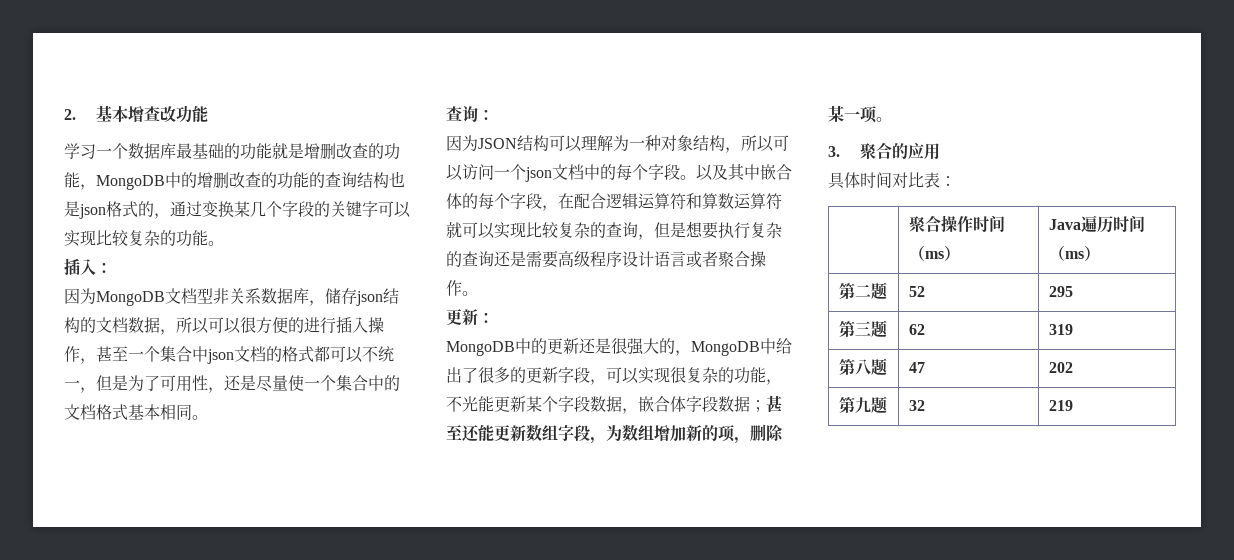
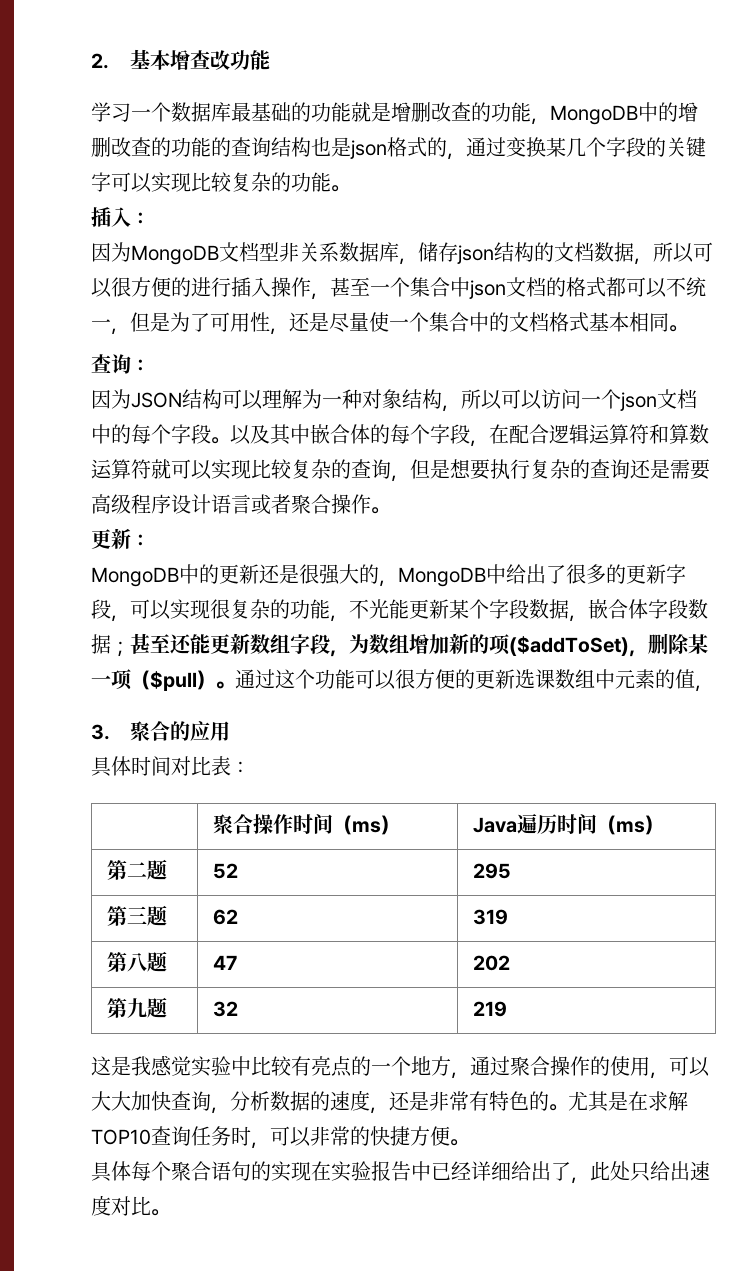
- MongoDB中的更新还是很强大的，MongoDB中给出了很多的更新字段，可以实现很复杂的功能，不光能更新某个字段数据，嵌合体字段数据；甚至还能更新数组字段，为数组增加新的项，删除某一项。
+ MongoDB中的更新还是很强大的，MongoDB中给出了很多的更新字段，可以实现很复杂的功能，不光能更新某个字段数据，嵌合体字段数据；甚至还能更新数组字段，为数组增加新的项($addToSet)，删除某一项（$pull）。通过这个功能可以很方便的更新选课数组中元素的值，
+ 这是我感觉实验中比较有亮点的一个地方，通过聚合操作的使用，可以大大加快查询，分析数据的速度，还是非常有特色的。尤其是在求解TOP10查询任务时，可以非常的快捷方便。
+ 具体每个聚合语句的实现在实验报告中已经详细给出了，此处只给出速度对比。

